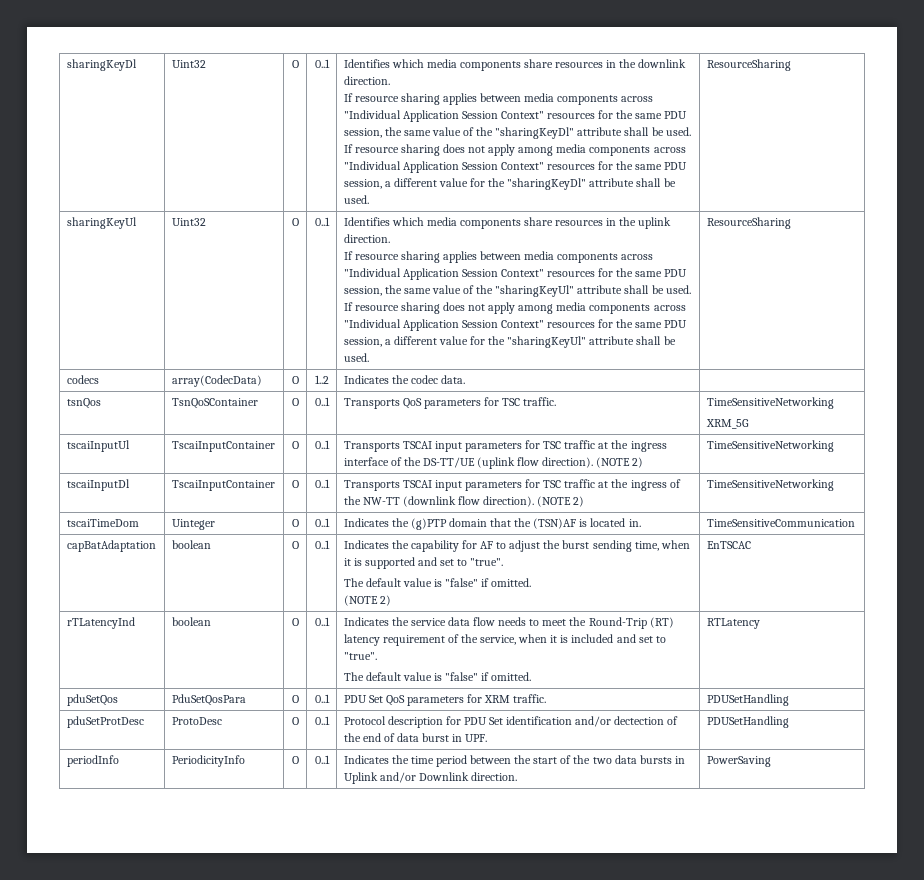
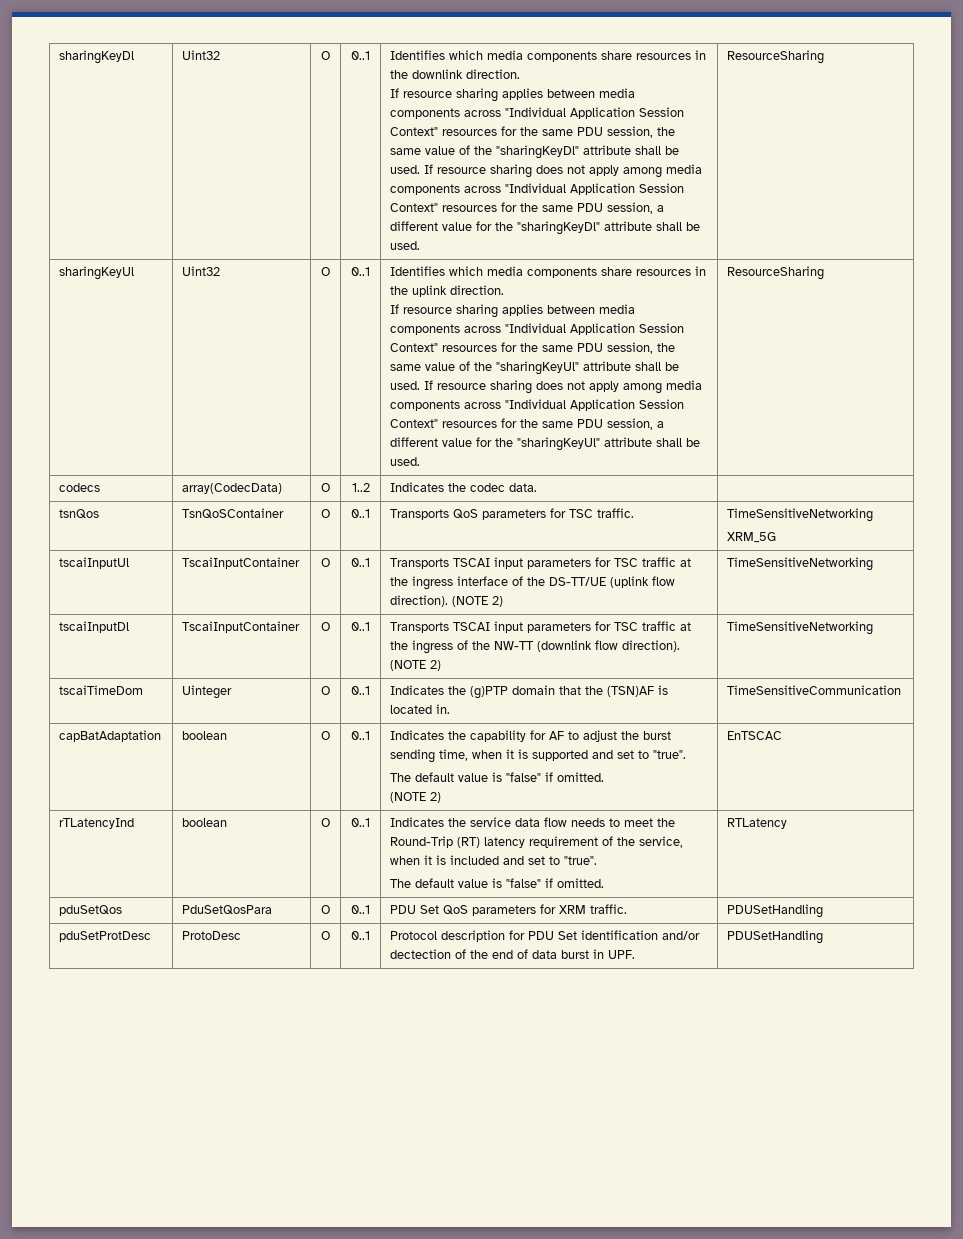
- periodInfo | PeriodicityInfo | O | 0..1 | Indicates the time period between the start of the two data bursts in Uplink and/or Downlink direction. | PowerSaving

